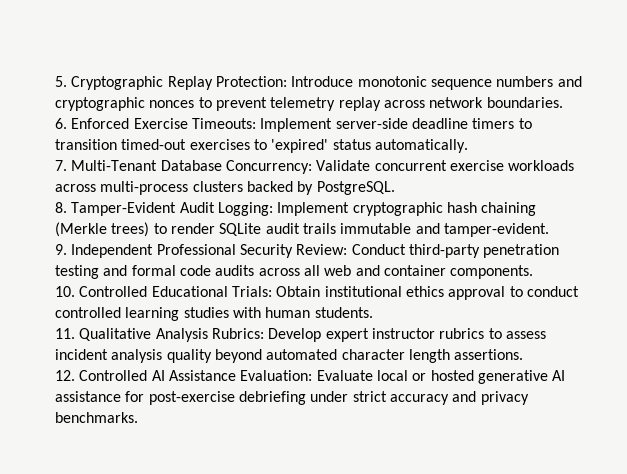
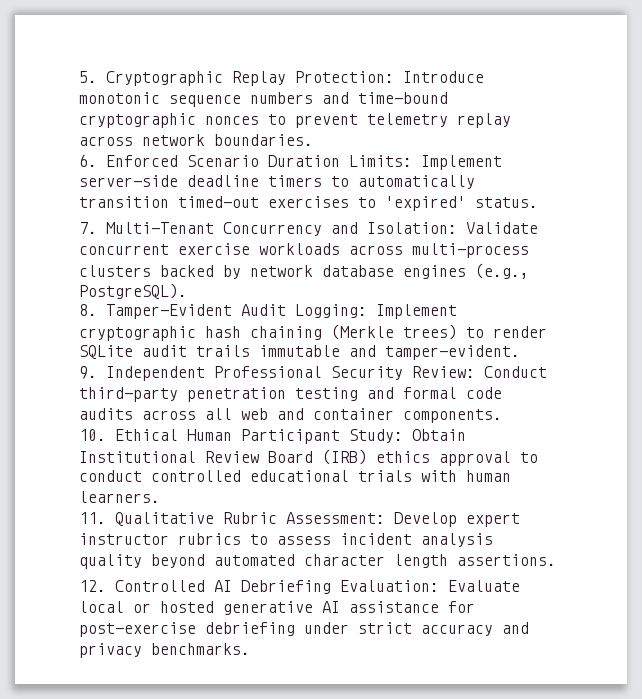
- 5. Cryptographic Replay Protection: Introduce monotonic sequence numbers and cryptographic nonces to prevent telemetry replay across network boundaries.
+ 5. Cryptographic Replay Protection: Introduce monotonic sequence numbers and time-bound cryptographic nonces to prevent telemetry replay across network boundaries.
- 6. Enforced Exercise Timeouts: Implement server-side deadline timers to transition timed-out exercises to 'expired' status automatically.
+ 6. Enforced Scenario Duration Limits: Implement server-side deadline timers to automatically transition timed-out exercises to 'expired' status.
- 7. Multi-Tenant Database Concurrency: Validate concurrent exercise workloads across multi-process clusters backed by PostgreSQL.
+ 7. Multi-Tenant Concurrency and Isolation: Validate concurrent exercise workloads across multi-process clusters backed by network database engines (e.g., PostgreSQL).
- 10. Controlled Educational Trials: Obtain institutional ethics approval to conduct controlled learning studies with human students.
+ 10. Ethical Human Participant Study: Obtain Institutional Review Board (IRB) ethics approval to conduct controlled educational trials with human learners.
- 11. Qualitative Analysis Rubrics: Develop expert instructor rubrics to assess incident analysis quality beyond automated character length assertions.
+ 11. Qualitative Rubric Assessment: Develop expert instructor rubrics to assess incident analysis quality beyond automated character length assertions.
- 12. Controlled AI Assistance Evaluation: Evaluate local or hosted generative AI assistance for post-exercise debriefing under strict accuracy and privacy benchmarks.
+ 12. Controlled AI Debriefing Evaluation: Evaluate local or hosted generative AI assistance for post-exercise debriefing under strict accuracy and privacy benchmarks.

